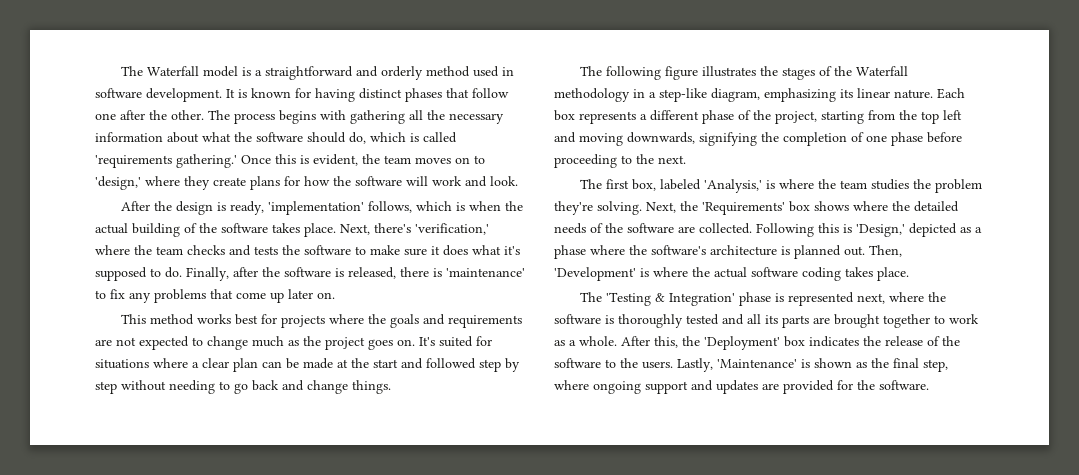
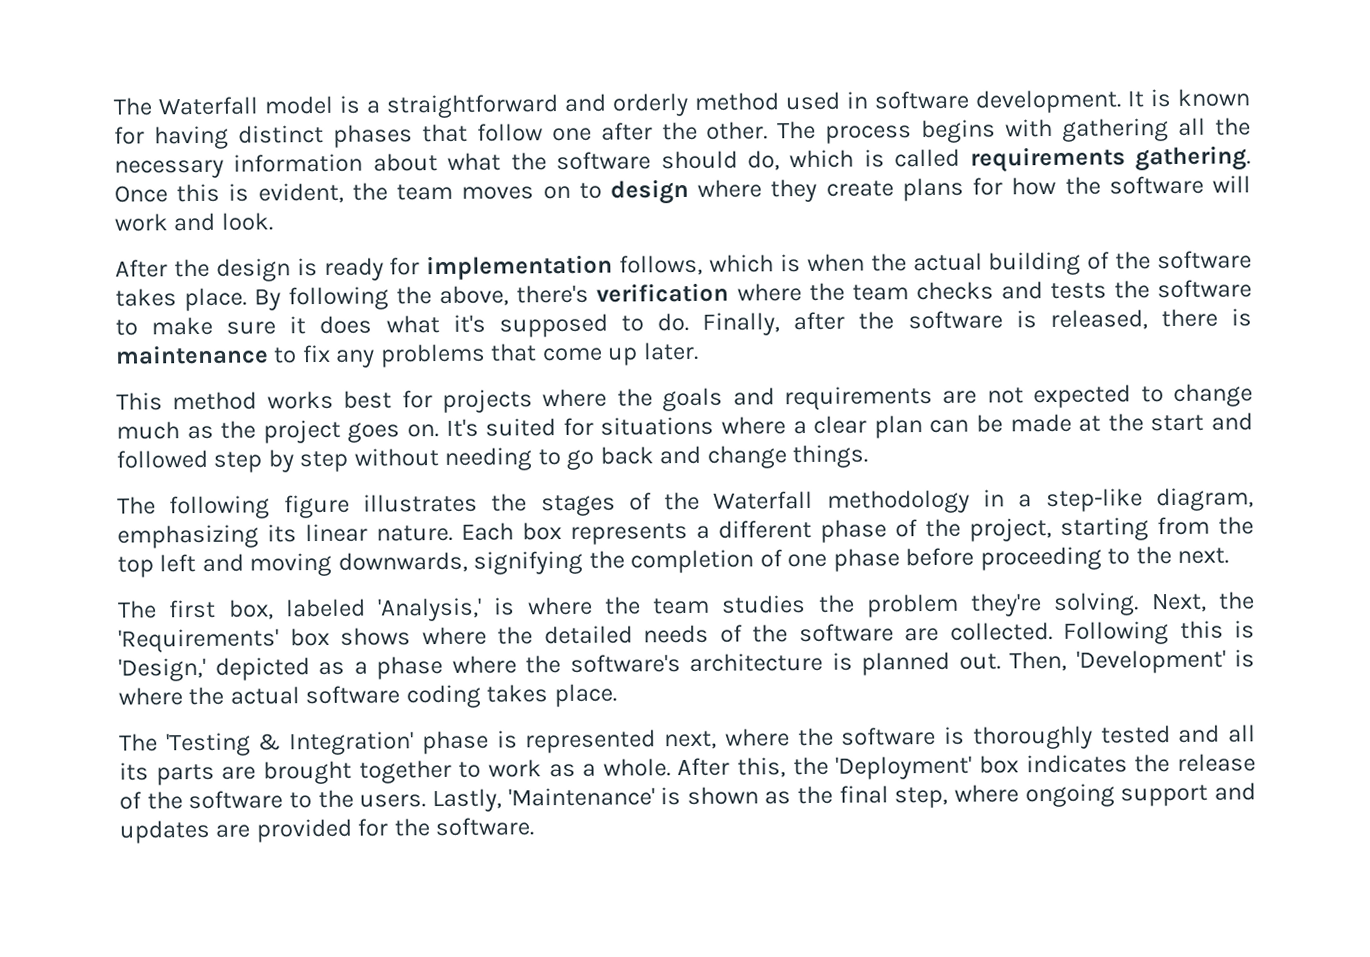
- The process begins with gathering all the necessary information about what the software should do, which is called 'requirements gathering.'
+ The process begins with gathering all the necessary information about what the software should do, which is called requirements gathering.
- Once this is evident, the team moves on to 'design,' where they create plans for how the software will work and look.
+ Once this is evident, the team moves on to design where they create plans for how the software will work and look.
- After the design is ready, 'implementation' follows, which is when the actual building of the software takes place.
+ After the design is ready for implementation follows, which is when the actual building of the software takes place.
- Next, there's 'verification,' where the team checks and tests the software to make sure it does what it's supposed to do.
+ By following the above, there's verification where the team checks and tests the software to make sure it does what it's supposed to do.
- Finally, after the software is released, there is 'maintenance' to fix any problems that come up later on.
+ Finally, after the software is released, there is maintenance to fix any problems that come up later.

